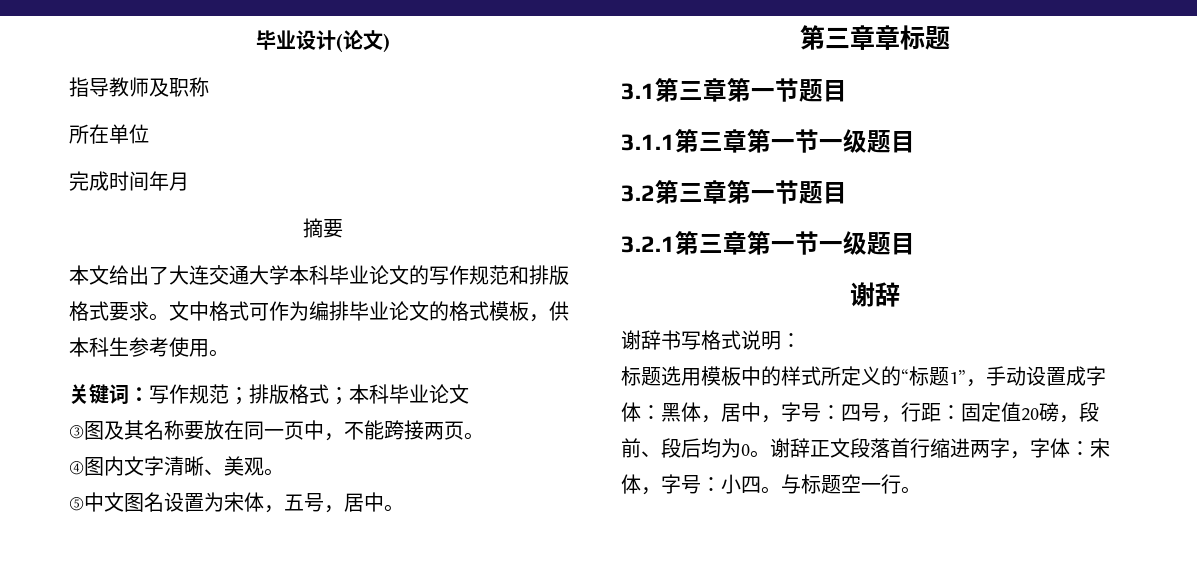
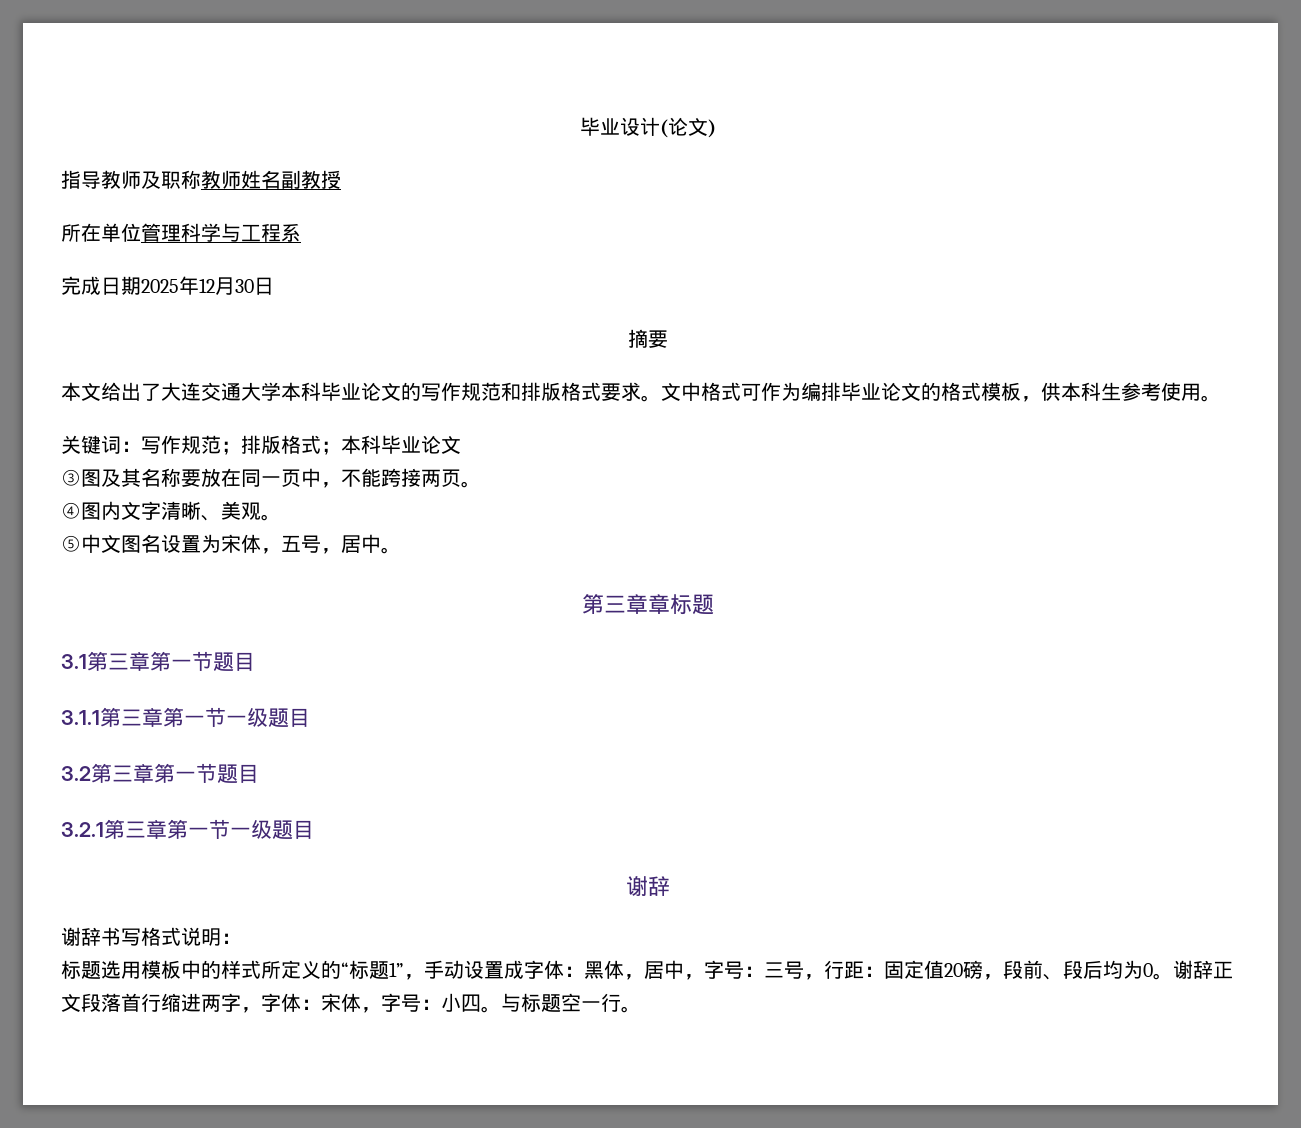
- 指导教师及职称
+ 指导教师及职称教师姓名副教授
- 所在单位
- 完成时间年月
+ 所在单位管理科学与工程系
+ 完成日期2025年12月30日
- 标题选用模板中的样式所定义的“标题1”，手动设置成字体：黑体，居中，字号：四号，行距：固定值20磅，段前、段后均为0。
+ 标题选用模板中的样式所定义的“标题1”，手动设置成字体：黑体，居中，字号：三号，行距：固定值20磅，段前、段后均为0。

